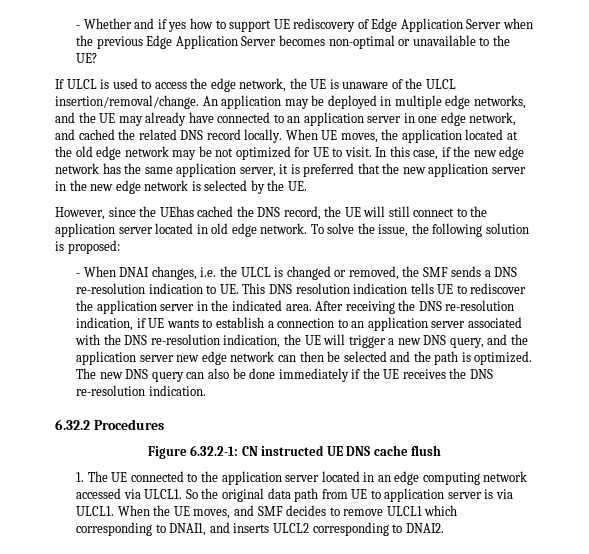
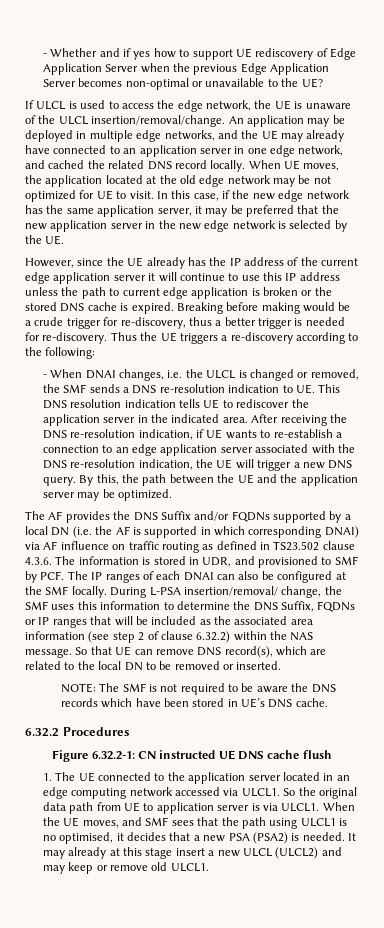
- In this case, if the new edge network has the same application server, it is preferred that the new application server in the new edge network is selected by the UE.
+ In this case, if the new edge network has the same application server, it may be preferred that the new application server in the new edge network is selected by the UE.
- However, since the UEhas cached the DNS record, the UE will still connect to the application server located in old edge network. To solve the issue, the following solution is proposed:
+ However, since the UE already has the IP address of the current edge application server it will continue to use this IP address unless the path to current edge application is broken or the stored DNS cache is expired. Breaking before making would be a crude trigger for re-discovery, thus a better trigger is needed for re-discovery. Thus the UE triggers a re-discovery according to the following:
- After receiving the DNS re-resolution indication, if UE wants to establish a connection to an application server associated with the DNS re-resolution indication, the UE will trigger a new DNS query, and the application server new edge network can then be selected and the path is optimized. The new DNS query can also be done immediately if the UE receives the DNS re-resolution indication.
+ After receiving the DNS re-resolution indication, if UE wants to re-establish a connection to an edge application server associated with the DNS re-resolution indication, the UE will trigger a new DNS query. By this, the path between the UE and the application server may be optimized.
+ The AF provides the DNS Suffix and/or FQDNs supported by a local DN (i.e. the AF is supported in which corresponding DNAI) via AF influence on traffic routing as defined in TS23.502 clause 4.3.6. The information is stored in UDR, and provisioned to SMF by PCF. The IP ranges of each DNAI can also be configured at the SMF locally. During L-PSA insertion/removal/ change, the SMF uses this information to determine the DNS Suffix, FQDNs or IP ranges that will be included as the associated area information (see step 2 of clause 6.32.2) within the NAS message. So that UE can remove DNS record(s), which are related to the local DN to be removed or inserted.
+ NOTE: The SMF is not required to be aware the DNS records which have been stored in UE’s DNS cache.
- When the UE moves, and SMF decides to remove ULCL1 which corresponding to DNAI1, and inserts ULCL2 corresponding to DNAI2.
+ When the UE moves, and SMF sees that the path using ULCL1 is no optimised, it decides that a new PSA (PSA2) is needed. It may already at this stage insert a new ULCL (ULCL2) and may keep or remove old ULCL1.

